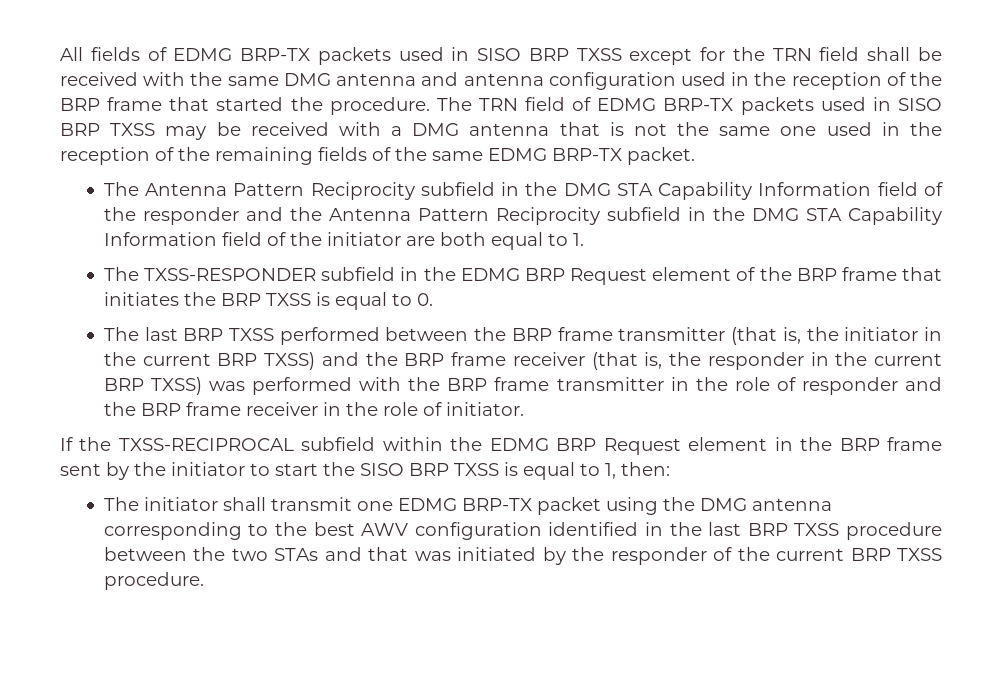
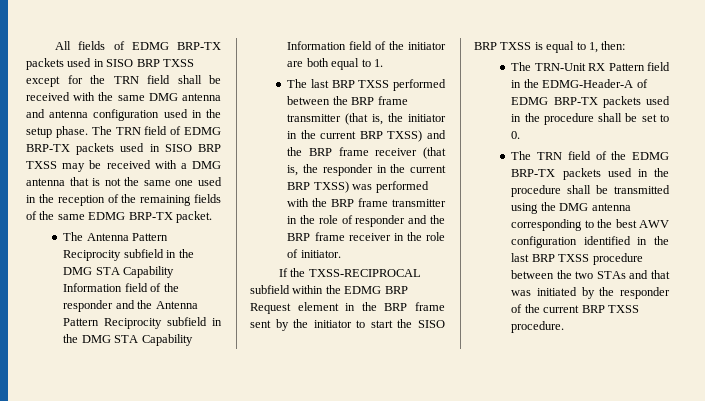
- All fields of EDMG BRP-TX packets used in SISO BRP TXSS except for the TRN field shall be received with the same DMG antenna and antenna configuration used in the reception of the BRP frame that started the procedure.
+ All fields of EDMG BRP-TX packets used in SISO BRP TXSS except for the TRN field shall be received with the same DMG antenna and antenna configuration used in the setup phase.
- The TXSS-RESPONDER subfield in the EDMG BRP Request element of the BRP frame that initiates the BRP TXSS is equal to 0.
- The initiator shall transmit one EDMG BRP-TX packet using the DMG antenna corresponding to the best AWV configuration identified in the last BRP TXSS procedure between the two STAs and that was initiated by the responder of the current BRP TXSS procedure.
+ The TRN-Unit RX Pattern field in the EDMG-Header-A of EDMG BRP-TX packets used in the procedure shall be set to 0.
+ The TRN field of the EDMG BRP-TX packets used in the procedure shall be transmitted using the DMG antenna corresponding to the best AWV configuration identified in the last BRP TXSS procedure between the two STAs and that was initiated by the responder of the current BRP TXSS procedure.

